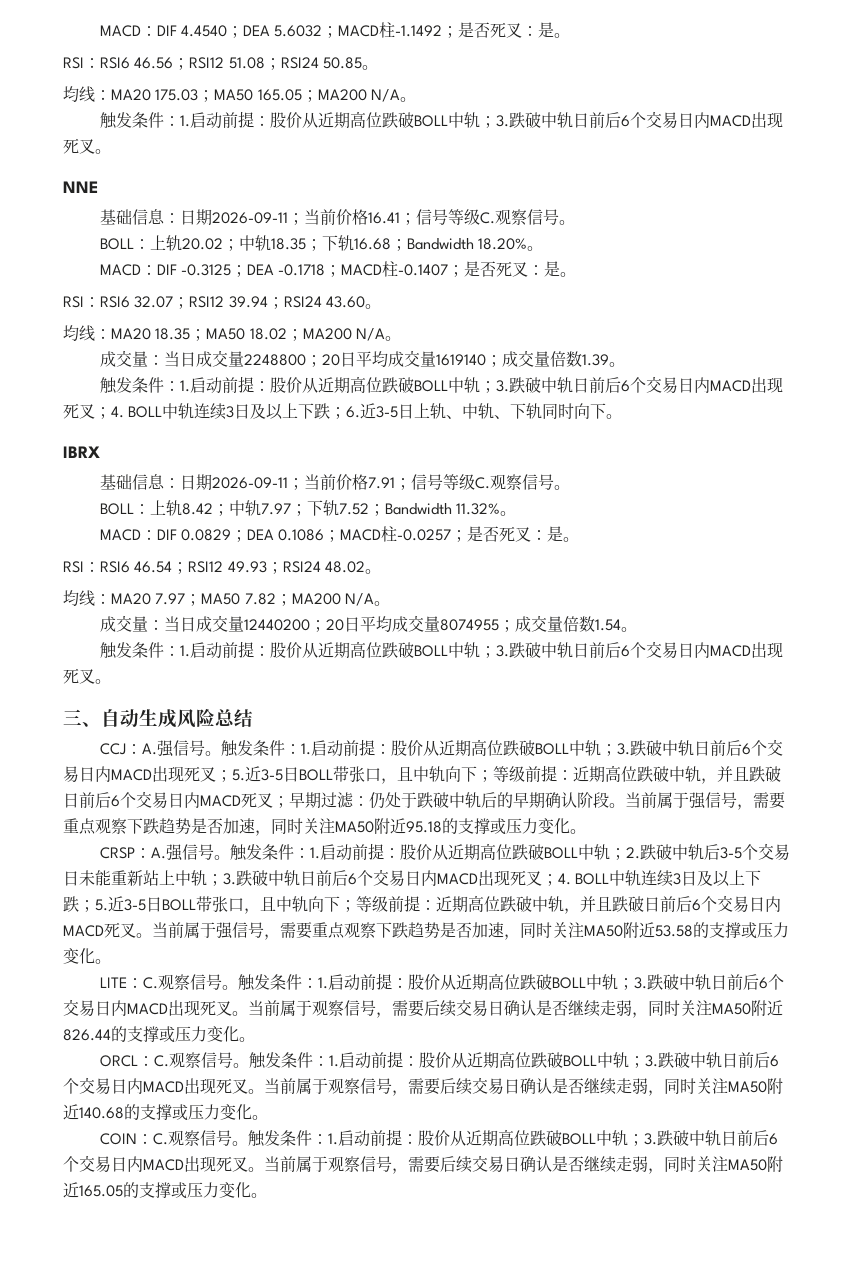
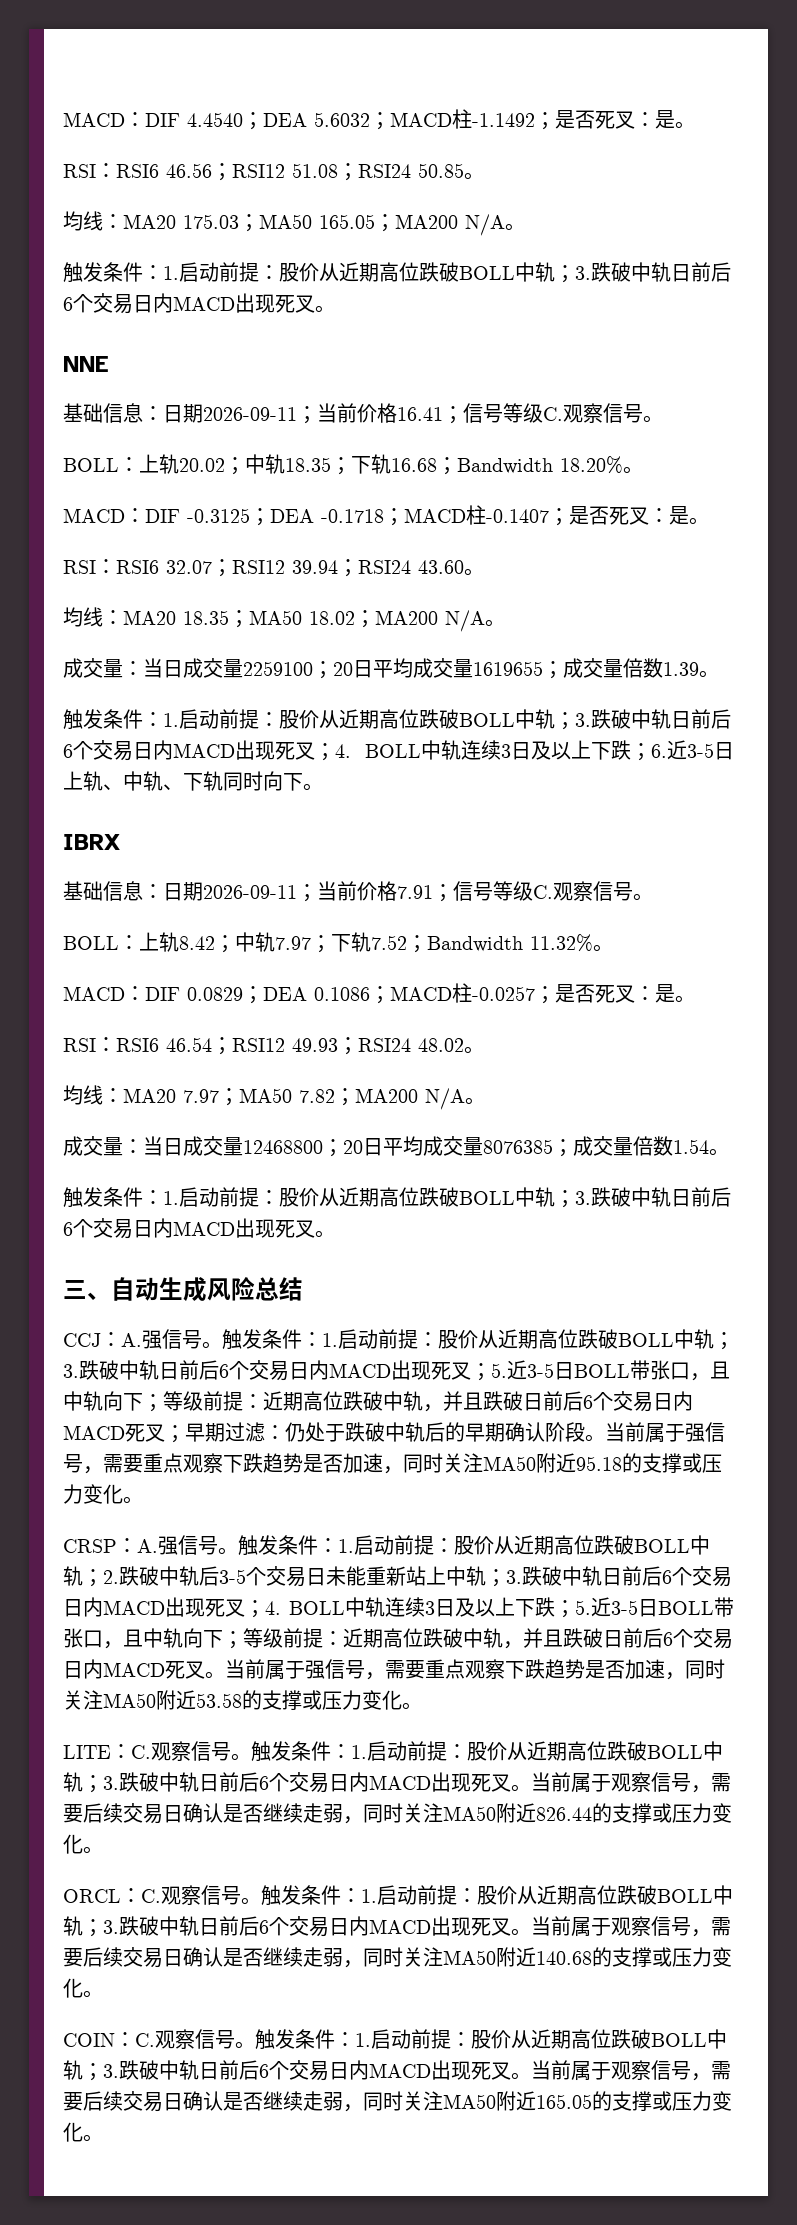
- 成交量：当日成交量2248800；20日平均成交量1619140；成交量倍数1.39。
+ 成交量：当日成交量2259100；20日平均成交量1619655；成交量倍数1.39。
- 成交量：当日成交量12440200；20日平均成交量8074955；成交量倍数1.54。
+ 成交量：当日成交量12468800；20日平均成交量8076385；成交量倍数1.54。

